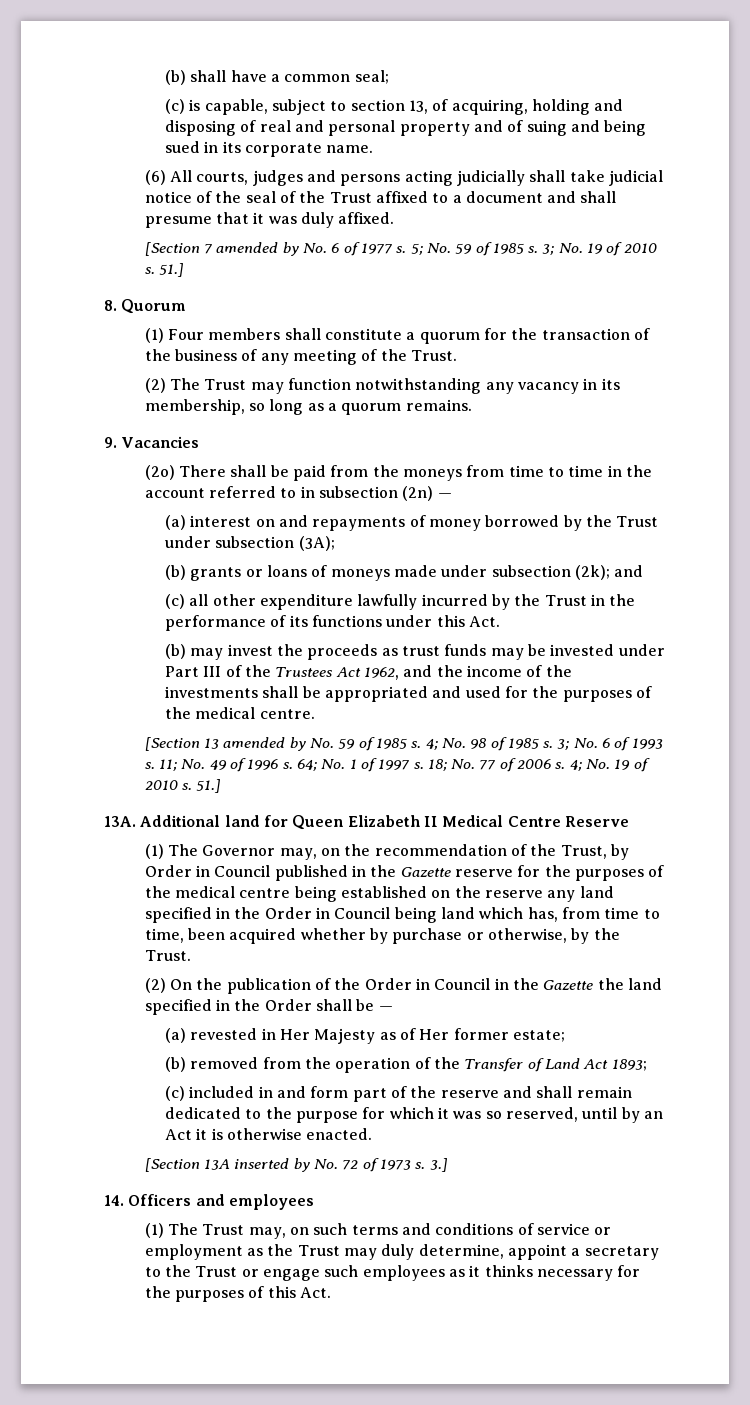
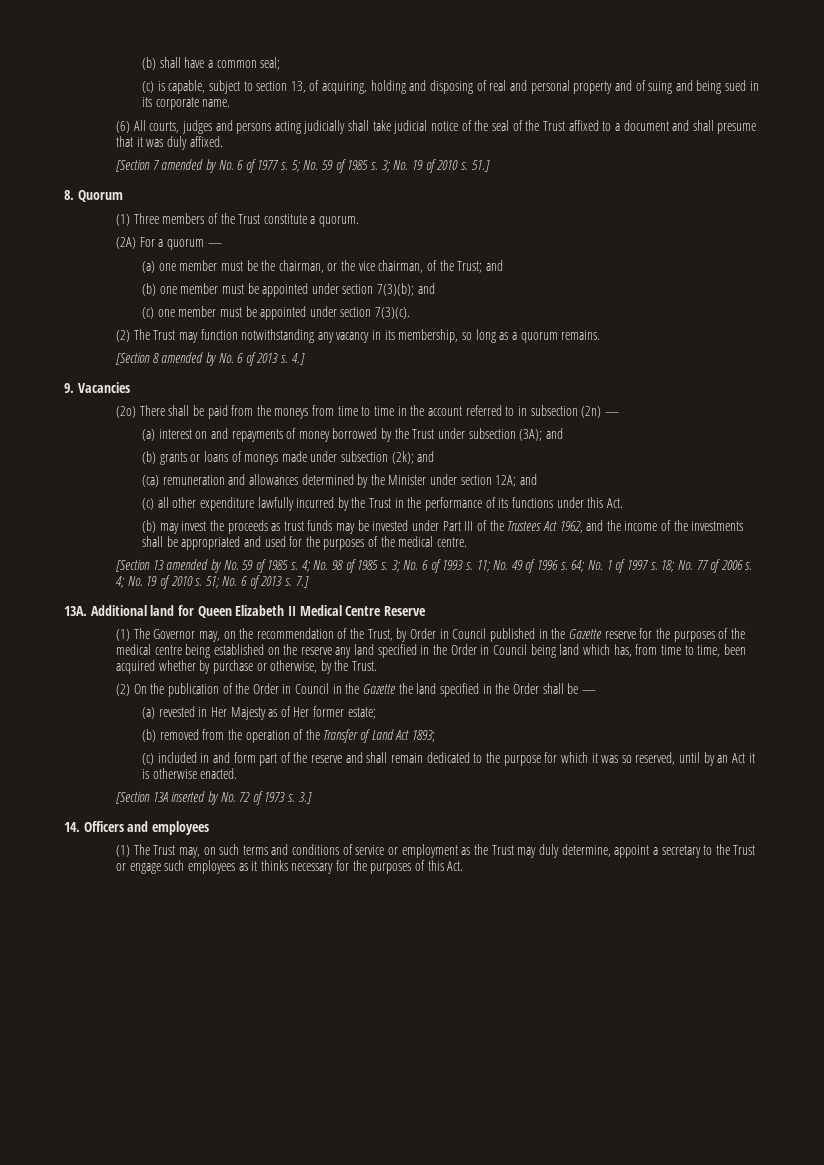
- (1) Four members shall constitute a quorum for the transaction of the business of any meeting of the Trust.
+ (1) Three members of the Trust constitute a quorum.
+ (2A) For a quorum —
+ (a) one member must be the chairman, or the vice chairman, of the Trust; and
+ (b) one member must be appointed under section 7(3)(b); and
+ (c) one member must be appointed under section 7(3)(c).
+ [Section 8 amended by No. 6 of 2013 s. 4.]
- (a) interest on and repayments of money borrowed by the Trust under subsection (3A);
+ (a) interest on and repayments of money borrowed by the Trust under subsection (3A); and
+ (ca) remuneration and allowances determined by the Minister under section 12A; and
- 4; No. 19 of 2010 s. 51.]
+ 4; No. 19 of 2010 s. 51; No. 6 of 2013 s. 7.]

